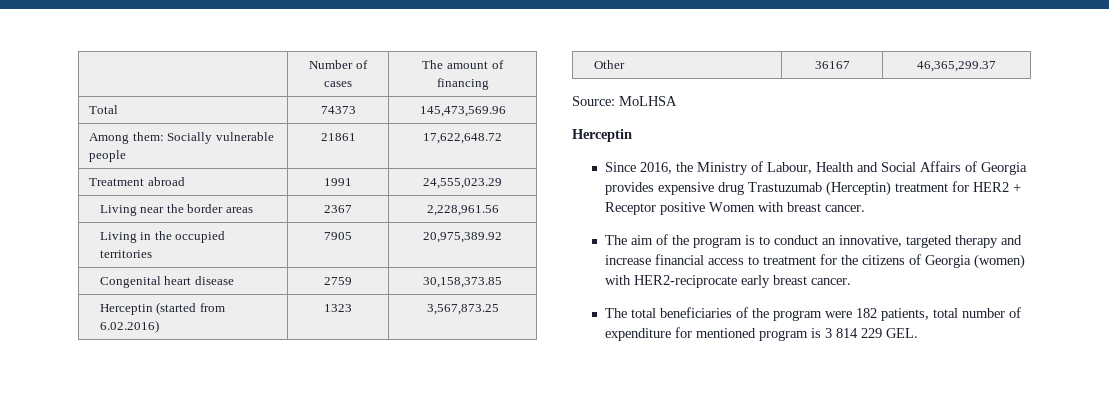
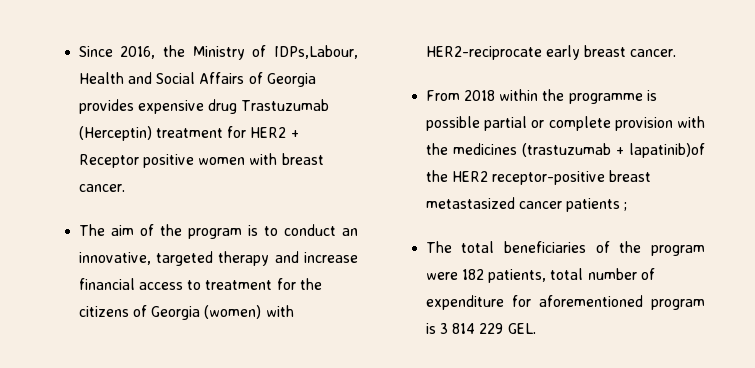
- | Number of cases | The amount of financing
- Total | 74373 | 145,473,569.96
- Among them: Socially vulnerable people | 21861 | 17,622,648.72
- Treatment abroad | 1991 | 24,555,023.29
- Living near the border areas | 2367 | 2,228,961.56
- Living in the occupied territories | 7905 | 20,975,389.92
- Congenital heart disease | 2759 | 30,158,373.85
- Herceptin (started from 6.02.2016) | 1323 | 3,567,873.25
- Other | 36167 | 46,365,299.37
- Source: MoLHSA
- Herceptin
- Since 2016, the Ministry of Labour, Health and Social Affairs of Georgia provides expensive drug Trastuzumab (Herceptin) treatment for HER2 + Receptor positive Women with breast cancer.
+ Since 2016, the Ministry of IDPs,Labour, Health and Social Affairs of Georgia provides expensive drug Trastuzumab (Herceptin) treatment for HER2 + Receptor positive women with breast cancer.
+ From 2018 within the programme is possible partial or complete provision with the medicines (trastuzumab + lapatinib)of the HER2 receptor-positive breast metastasized cancer patients ;
- The total beneficiaries of the program were 182 patients, total number of expenditure for mentioned program is 3 814 229 GEL.
+ The total beneficiaries of the program were 182 patients, total number of expenditure for aforementioned program is 3 814 229 GEL.

